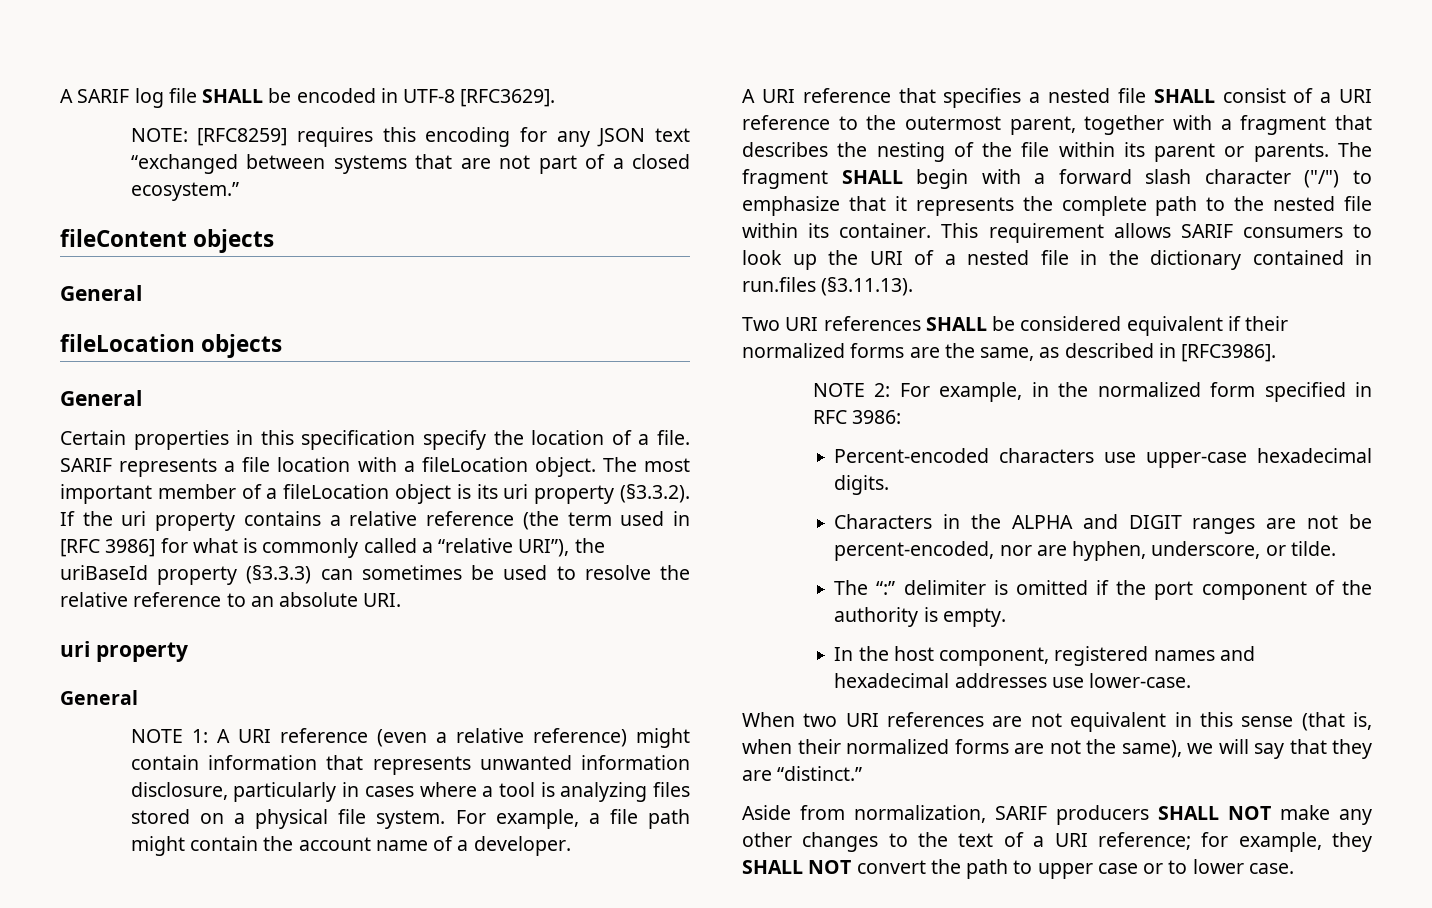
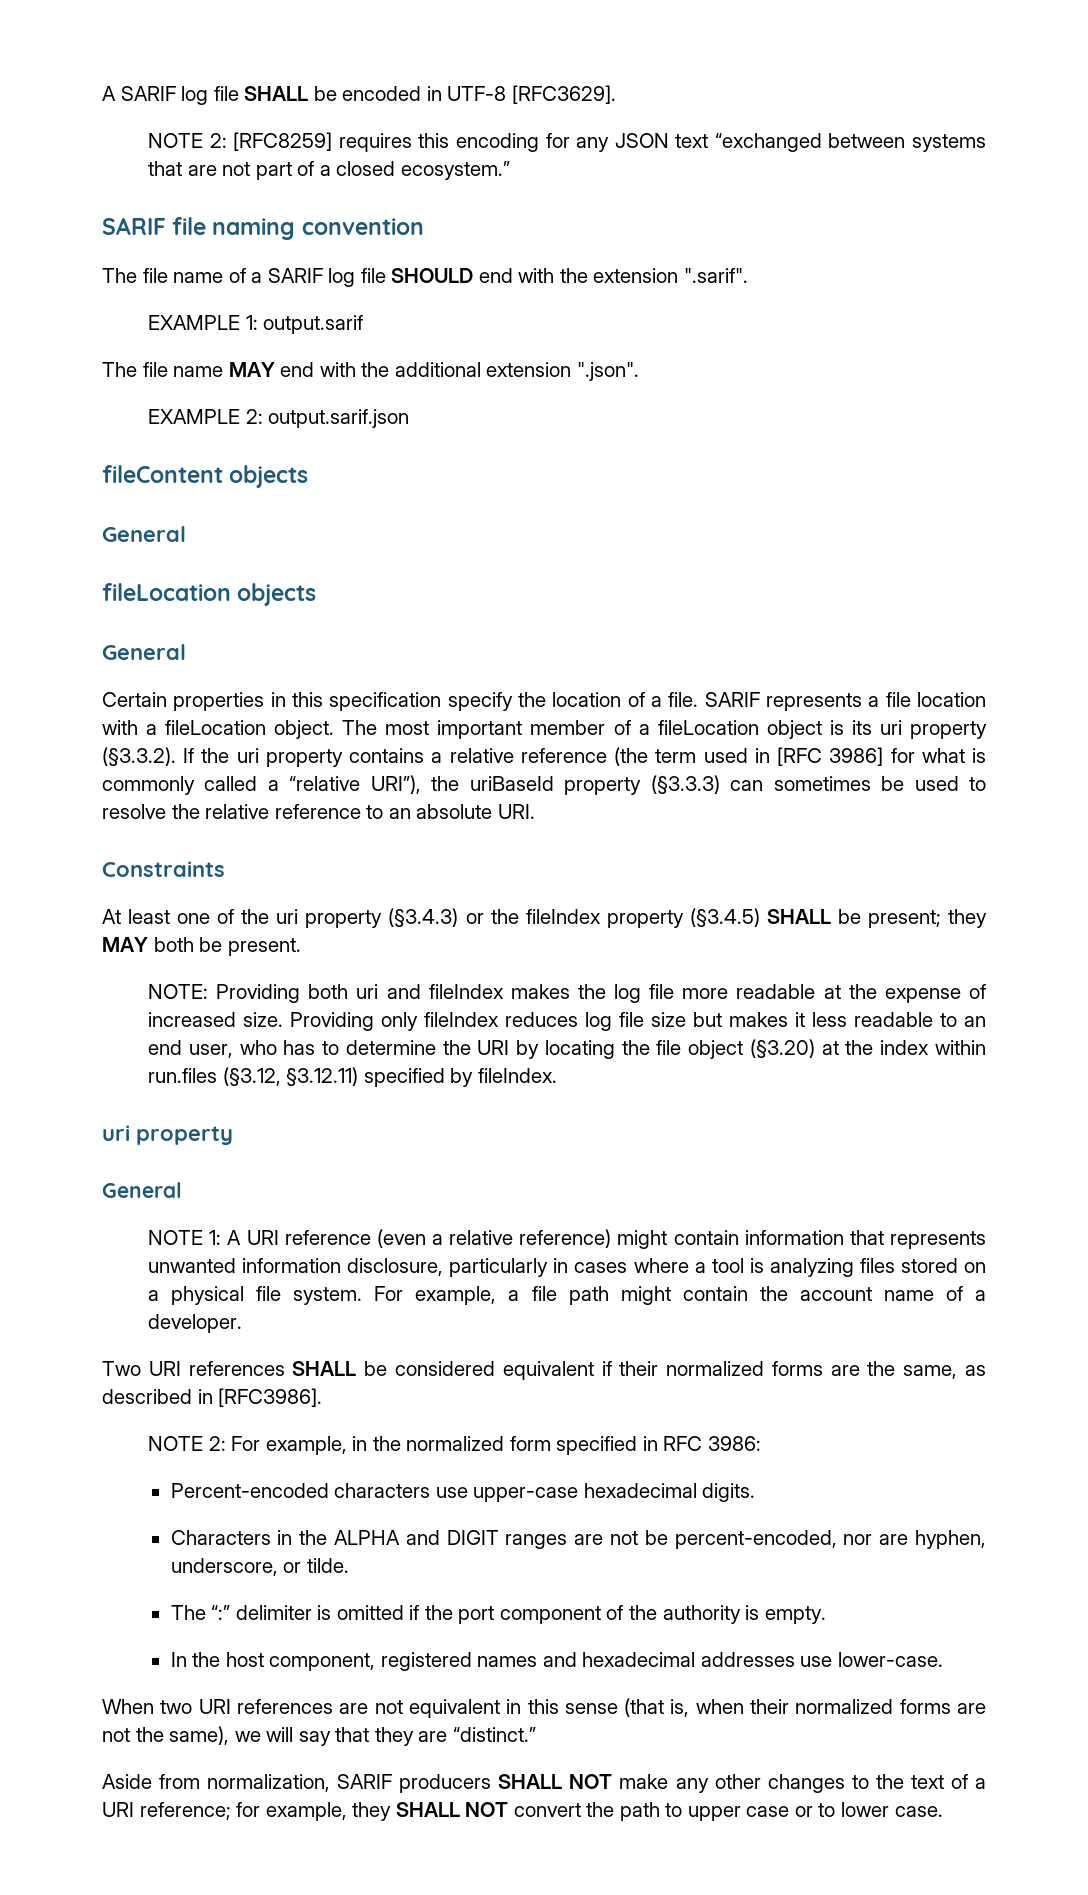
- NOTE: [RFC8259] requires this encoding for any JSON text “exchanged between systems that are not part of a closed ecosystem.”
+ NOTE 2: [RFC8259] requires this encoding for any JSON text “exchanged between systems that are not part of a closed ecosystem.”
+ SARIF file naming convention
+ The file name of a SARIF log file SHOULD end with the extension ".sarif".
+ EXAMPLE 1: output.sarif
+ The file name MAY end with the additional extension ".json".
+ EXAMPLE 2: output.sarif.json
+ Constraints
+ At least one of the uri property (§3.4.3) or the fileIndex property (§3.4.5) SHALL be present; they MAY both be present.
+ NOTE: Providing both uri and fileIndex makes the log file more readable at the expense of increased size. Providing only fileIndex reduces log file size but makes it less readable to an end user, who has to determine the URI by locating the file object (§3.20) at the index within run.files (§3.12, §3.12.11) specified by fileIndex.
- A URI reference that specifies a nested file SHALL consist of a URI reference to the outermost parent, together with a fragment that describes the nesting of the file within its parent or parents. The fragment SHALL begin with a forward slash character ("/") to emphasize that it represents the complete path to the nested file within its container. This requirement allows SARIF consumers to look up the URI of a nested file in the dictionary contained in run.files (§3.11.13).

